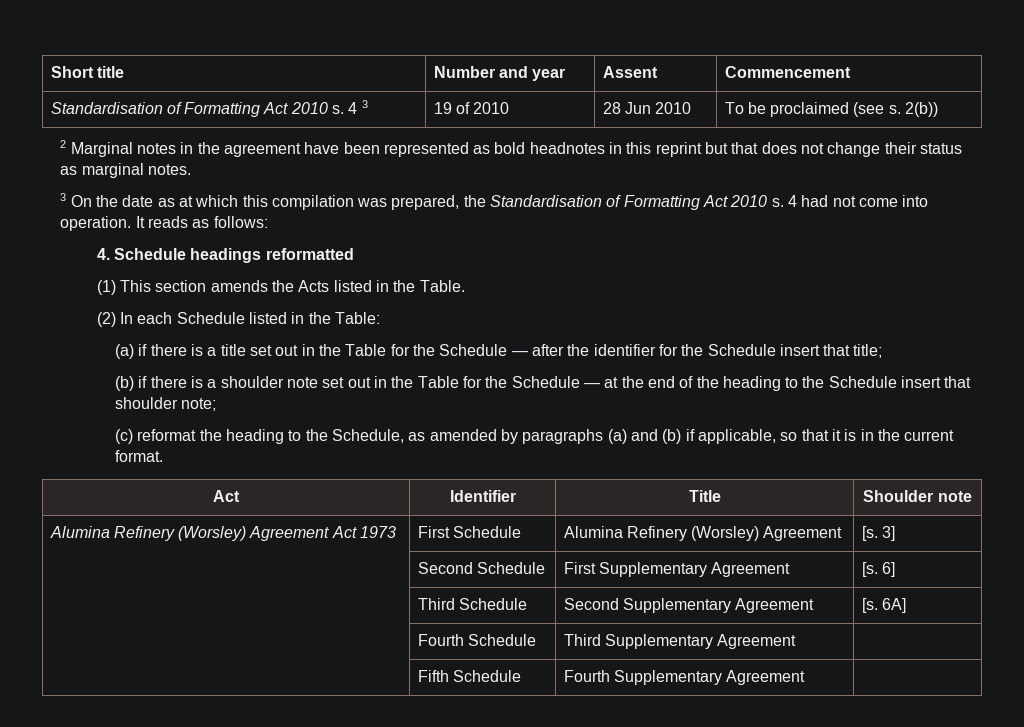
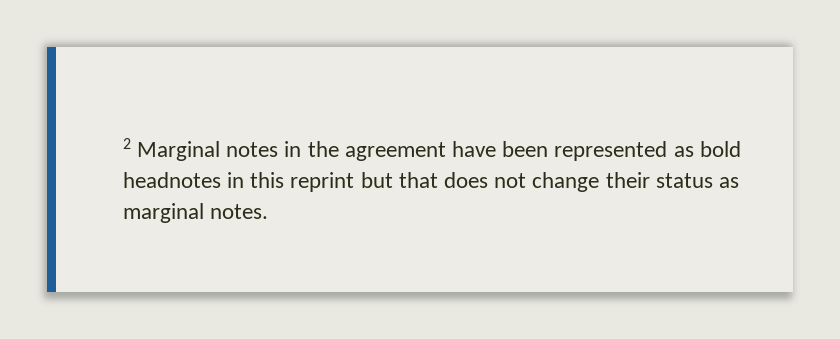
- Short title | Number and year | Assent | Commencement
- Standardisation of Formatting Act 2010 s. 4 3 | 19 of 2010 | 28 Jun 2010 | To be proclaimed (see s. 2(b))
- 3 On the date as at which this compilation was prepared, the Standardisation of Formatting Act 2010 s. 4 had not come into operation. It reads as follows:
- 4. Schedule headings reformatted
- (1) This section amends the Acts listed in the Table.
- (2) In each Schedule listed in the Table:
- (a) if there is a title set out in the Table for the Schedule — after the identifier for the Schedule insert that title;
- (b) if there is a shoulder note set out in the Table for the Schedule — at the end of the heading to the Schedule insert that shoulder note;
- (c) reformat the heading to the Schedule, as amended by paragraphs (a) and (b) if applicable, so that it is in the current format.
- Act | Identifier | Title | Shoulder note
- Alumina Refinery (Worsley) Agreement Act 1973 | First Schedule | Alumina Refinery (Worsley) Agreement | [s. 3]
- | Second Schedule | First Supplementary Agreement | [s. 6]
- | Third Schedule | Second Supplementary Agreement | [s. 6A]
- | Fourth Schedule | Third Supplementary Agreement |
- | Fifth Schedule | Fourth Supplementary Agreement |

